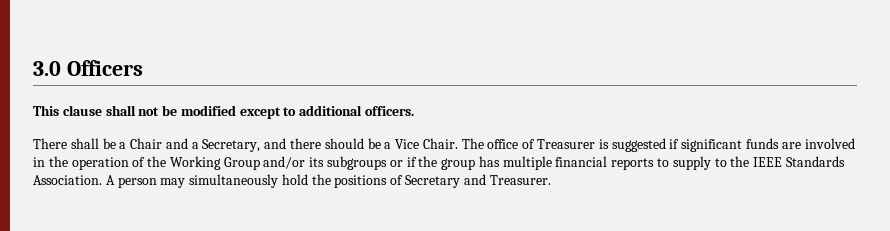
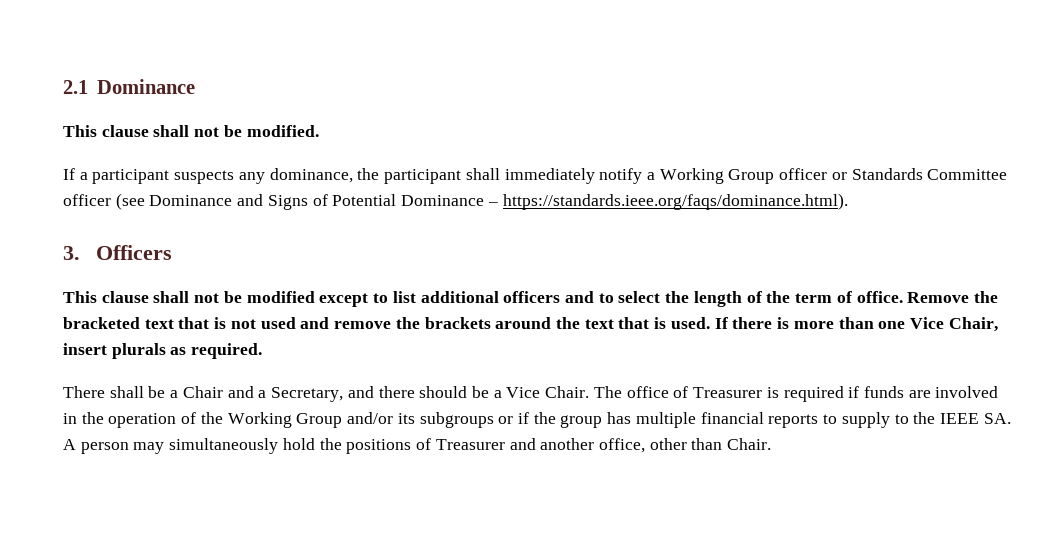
- 3.0 Officers
+ 2.1 Dominance
+ This clause shall not be modified.
+ If a participant suspects any dominance, the participant shall immediately notify a Working Group officer or Standards Committee officer (see Dominance and Signs of Potential Dominance – https://standards.ieee.org/faqs/dominance.html).
+ 3. Officers
- This clause shall not be modified except to additional officers.
+ This clause shall not be modified except to list additional officers and to select the length of the term of office. Remove the bracketed text that is not used and remove the brackets around the text that is used. If there is more than one Vice Chair, insert plurals as required.
- The office of Treasurer is suggested if significant funds are involved in the operation of the Working Group and/or its subgroups or if the group has multiple financial reports to supply to the IEEE Standards Association. A person may simultaneously hold the positions of Secretary and Treasurer.
+ The office of Treasurer is required if funds are involved in the operation of the Working Group and/or its subgroups or if the group has multiple financial reports to supply to the IEEE SA. A person may simultaneously hold the positions of Treasurer and another office, other than Chair.

